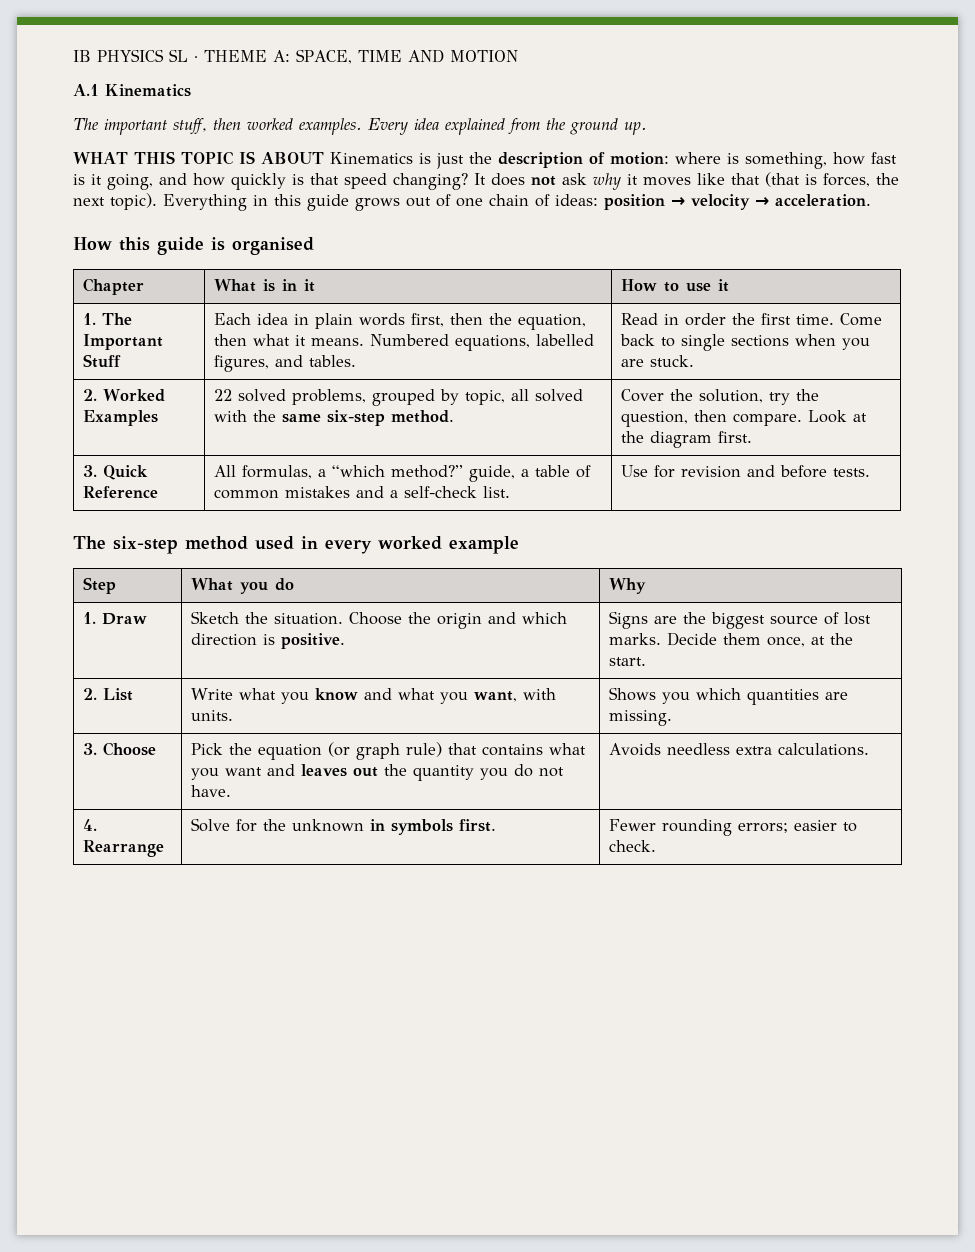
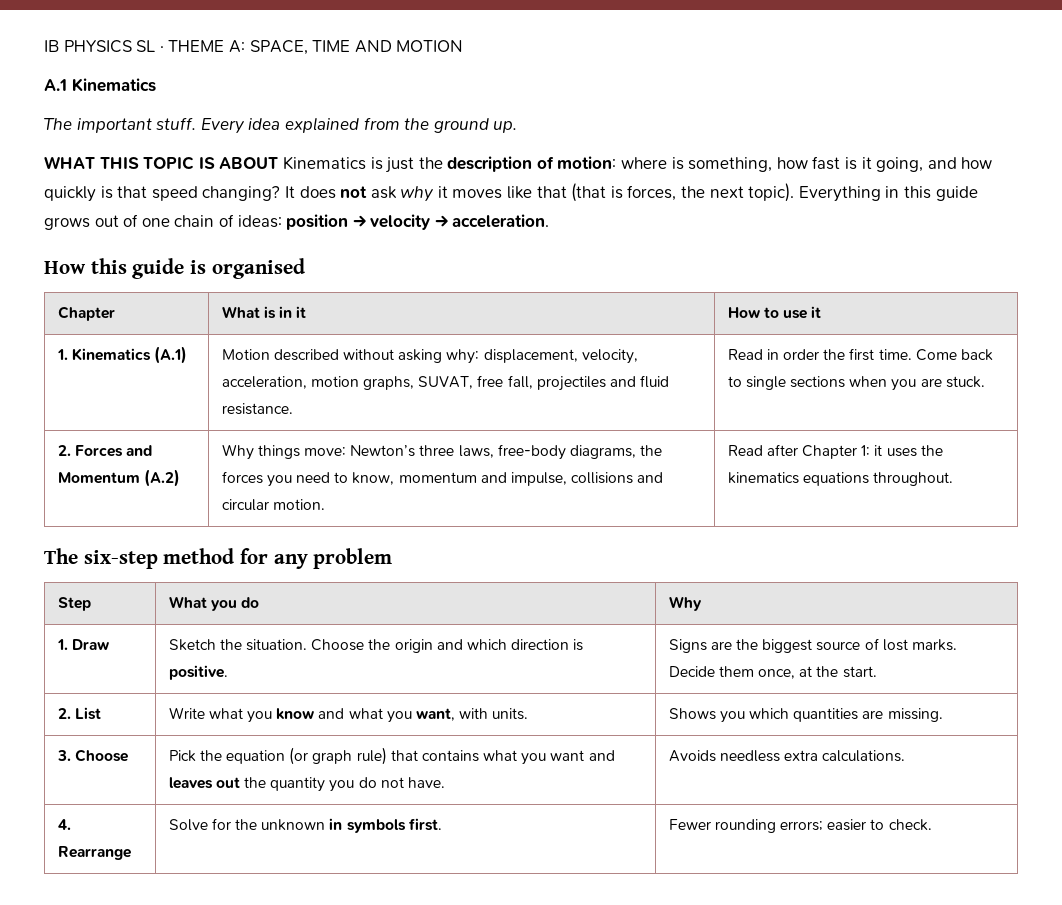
- The important stuff, then worked examples.
+ The important stuff.
- 1. The Important Stuff | Each idea in plain words first, then the equation, then what it means. Numbered equations, labelled figures, and tables. | Read in order the first time. Come back to single sections when you are stuck.
+ 1. Kinematics (A.1) | Motion described without asking why: displacement, velocity, acceleration, motion graphs, SUVAT, free fall, projectiles and fluid resistance. | Read in order the first time. Come back to single sections when you are stuck.
- 2. Worked Examples | 22 solved problems, grouped by topic, all solved with the same six-step method. | Cover the solution, try the question, then compare. Look at the diagram first.
- 3. Quick Reference | All formulas, a “which method?” guide, a table of common mistakes and a self-check list. | Use for revision and before tests.
- The six-step method used in every worked example
+ 2. Forces and Momentum (A.2) | Why things move: Newton’s three laws, free-body diagrams, the forces you need to know, momentum and impulse, collisions and circular motion. | Read after Chapter 1: it uses the kinematics equations throughout.
+ The six-step method for any problem

